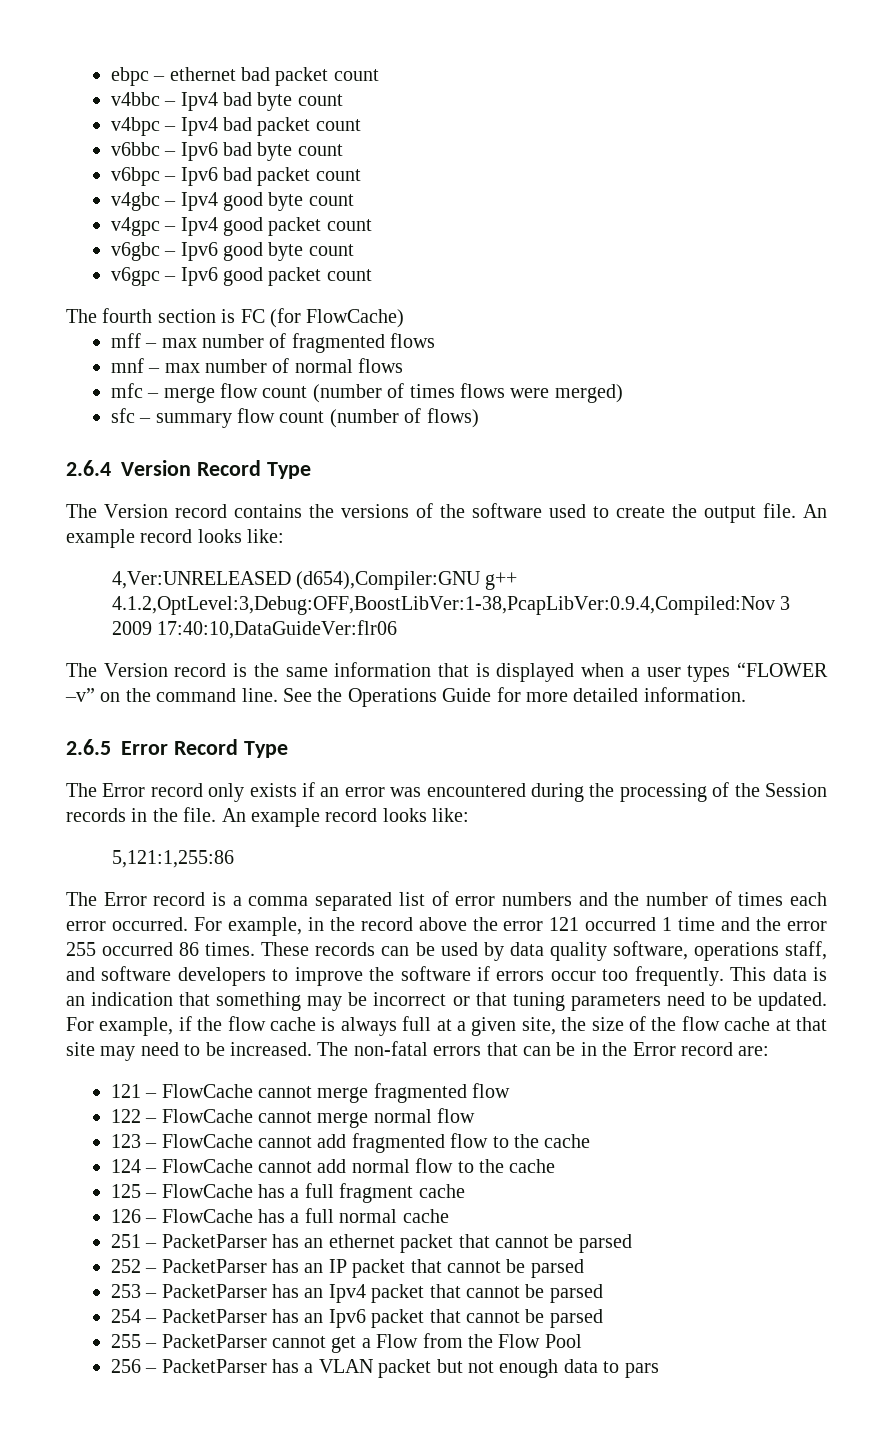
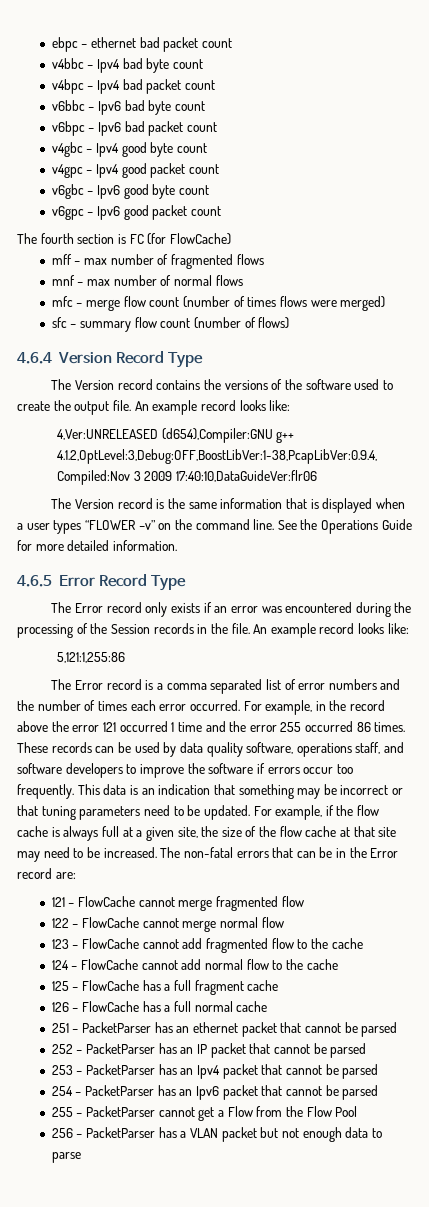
- 2.6.4 Version Record Type
+ 4.6.4 Version Record Type
- 2.6.5 Error Record Type
+ 4.6.5 Error Record Type
- 256 – PacketParser has a VLAN packet but not enough data to pars
+ 256 – PacketParser has a VLAN packet but not enough data to parse

